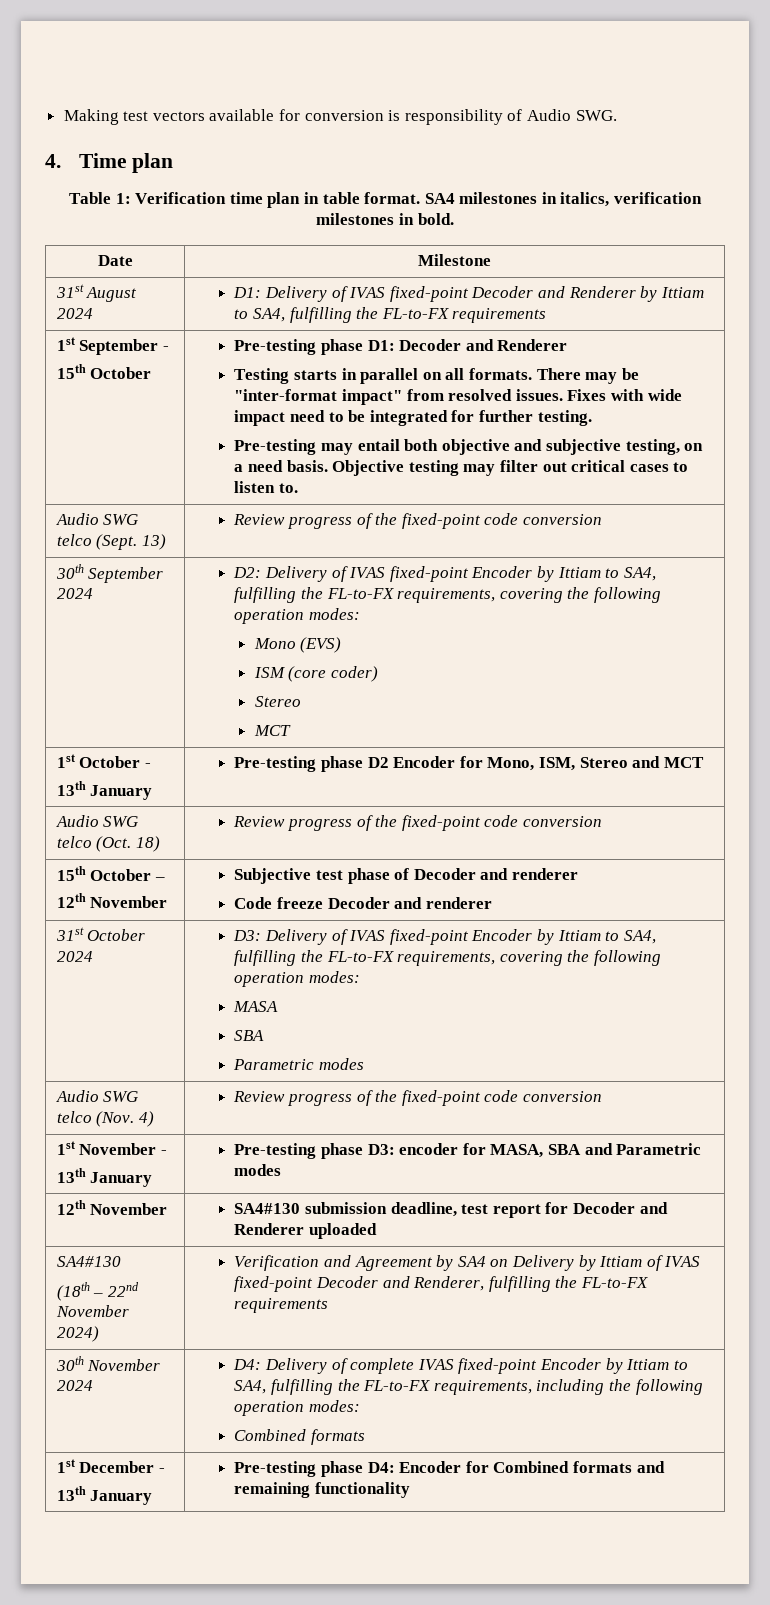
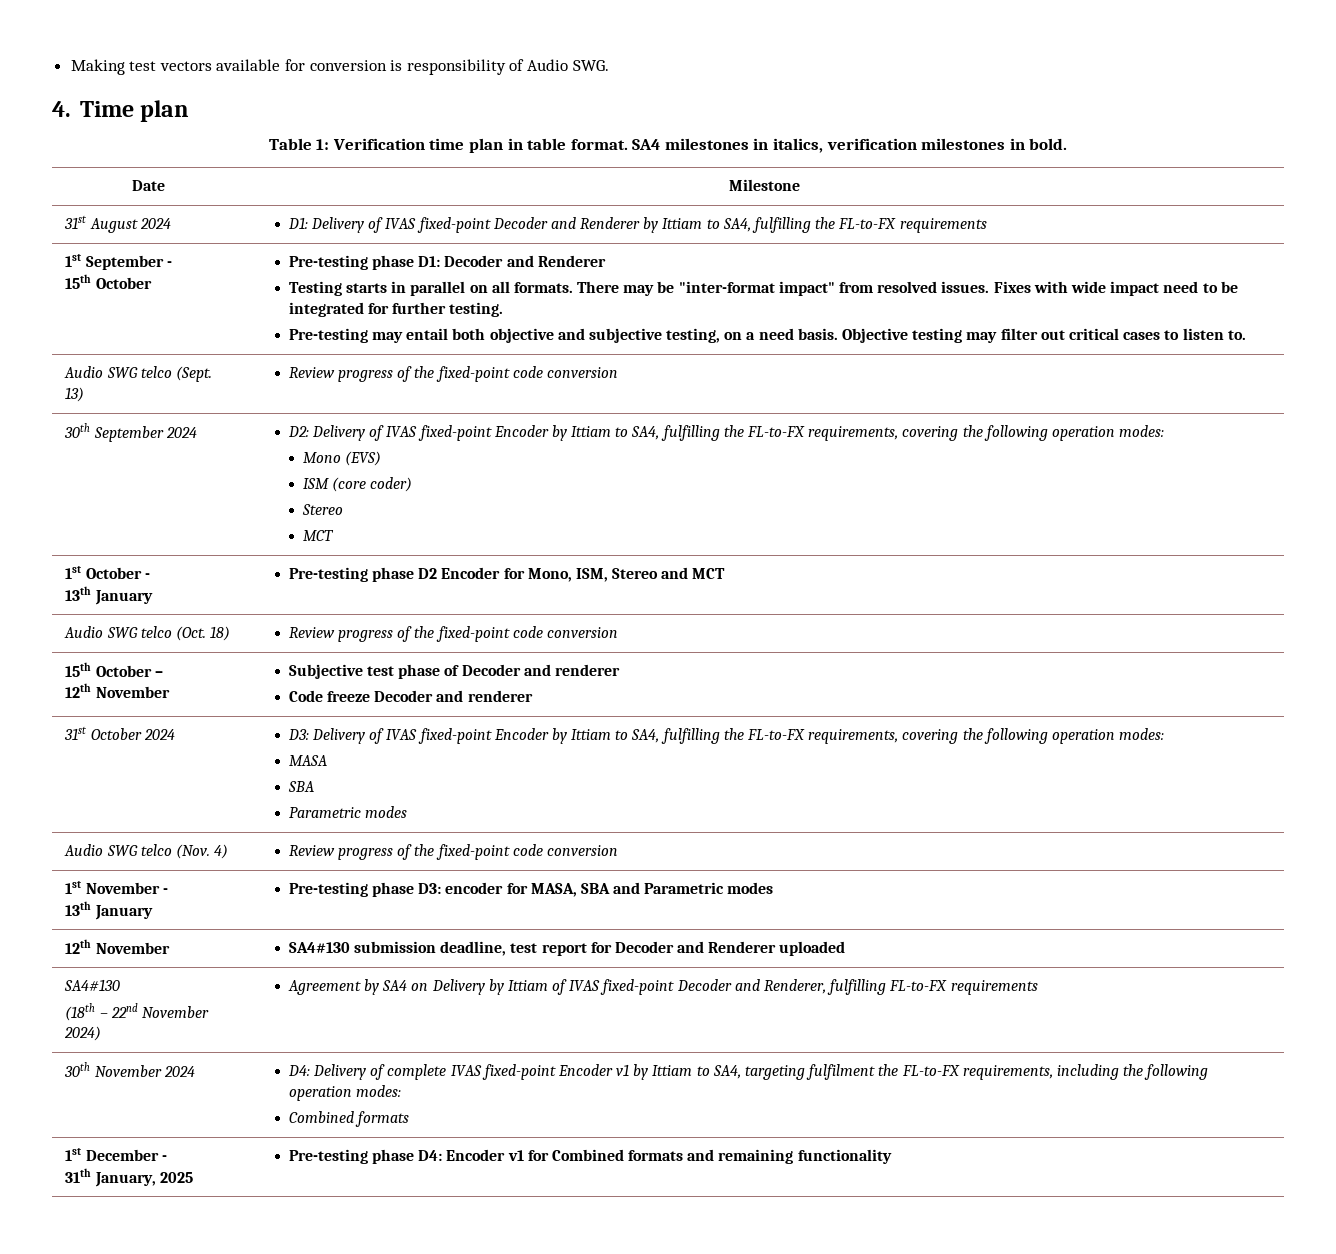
  12th November | SA4#130 submission deadline, test report for Decoder and Renderer uploaded
  SA4#130
- (18th – 22nd November 2024) | Verification and Agreement by SA4 on Delivery by Ittiam of IVAS fixed-point Decoder and Renderer, fulfilling the FL-to-FX requirements
+ (18th – 22nd November 2024) | Agreement by SA4 on Delivery by Ittiam of IVAS fixed-point Decoder and Renderer, fulfilling FL-to-FX requirements
- 30th November 2024 | D4: Delivery of complete IVAS fixed-point Encoder by Ittiam to SA4, fulfilling the FL-to-FX requirements, including the following operation modes:
+ 30th November 2024 | D4: Delivery of complete IVAS fixed-point Encoder v1 by Ittiam to SA4, targeting fulfilment the FL-to-FX requirements, including the following operation modes:
  1st December -
- 13th January | Pre-testing phase D4: Encoder for Combined formats and remaining functionality
+ 31th January, 2025 | Pre-testing phase D4: Encoder v1 for Combined formats and remaining functionality

